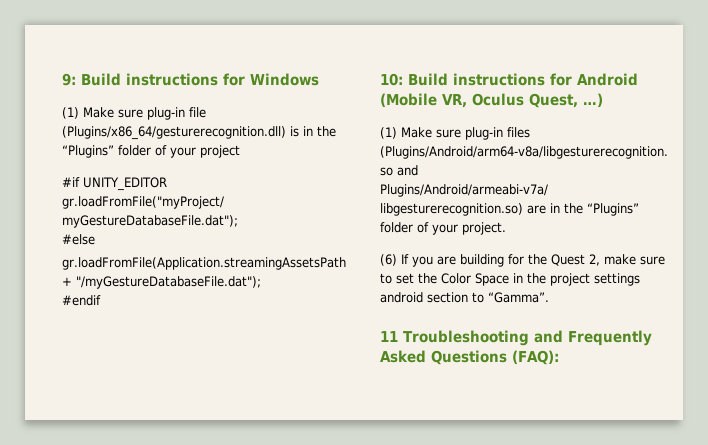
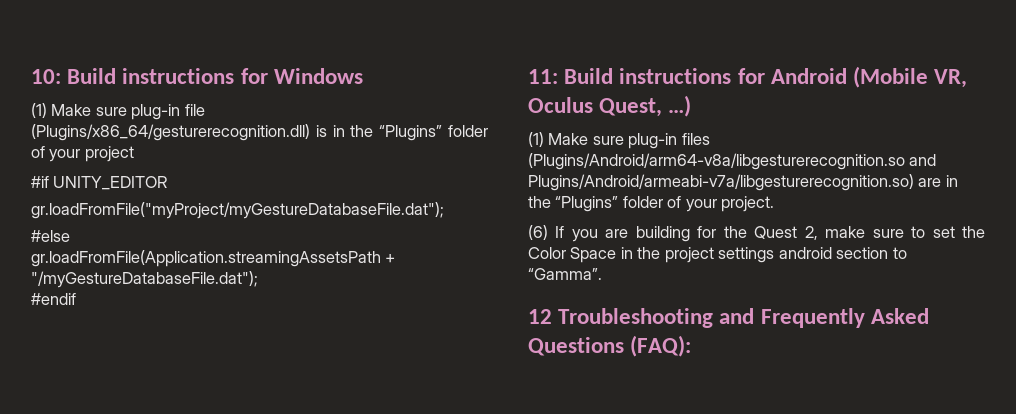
- 9: Build instructions for Windows
+ 10: Build instructions for Windows
- 10: Build instructions for Android (Mobile VR, Oculus Quest, …)
+ 11: Build instructions for Android (Mobile VR, Oculus Quest, …)
- 11 Troubleshooting and Frequently Asked Questions (FAQ):
+ 12 Troubleshooting and Frequently Asked Questions (FAQ):

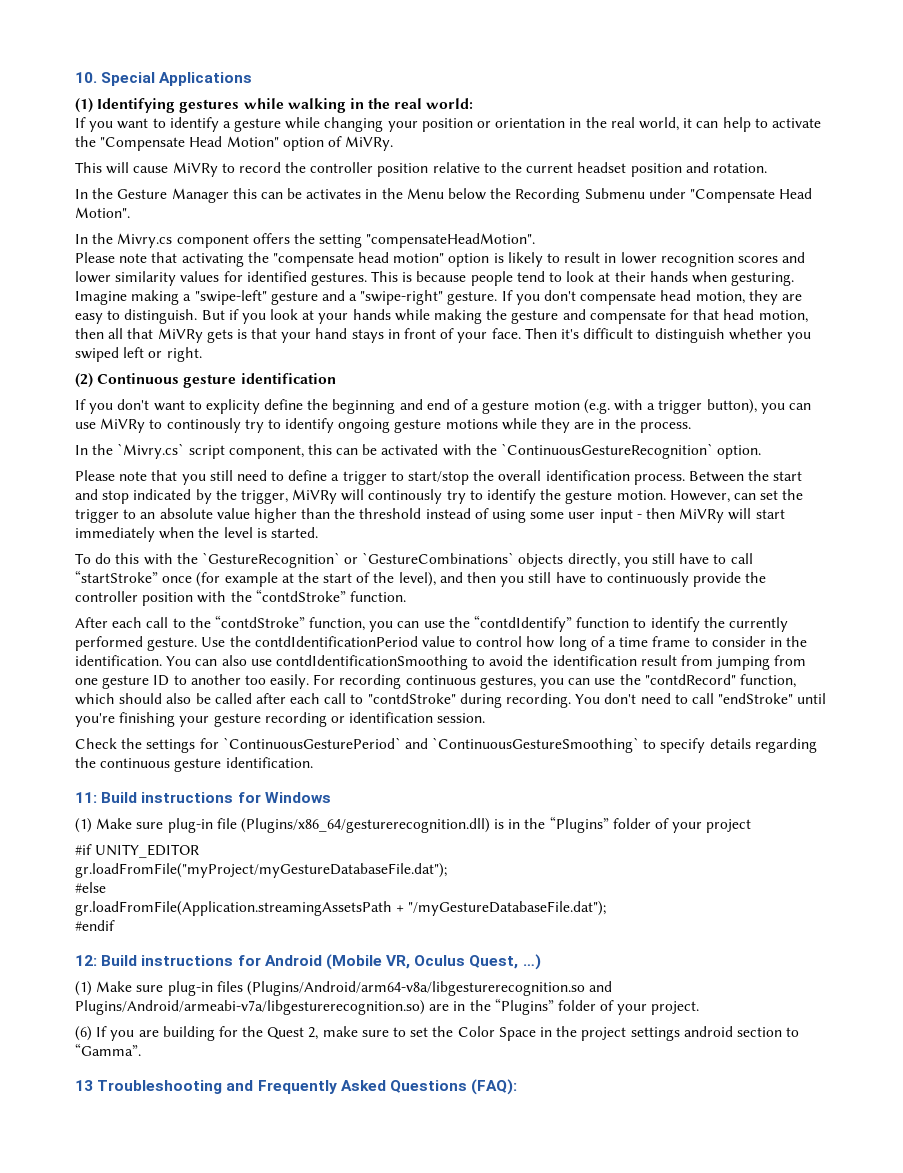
- 10: Build instructions for Windows
+ 10. Special Applications
+ (1) Identifying gestures while walking in the real world:
+ If you want to identify a gesture while changing your position or orientation in the real world, it can help to activate the "Compensate Head Motion" option of MiVRy.
+ This will cause MiVRy to record the controller position relative to the current headset position and rotation.
+ In the Gesture Manager this can be activates in the Menu below the Recording Submenu under "Compensate Head Motion".
+ In the Mivry.cs component offers the setting "compensateHeadMotion".
+ Please note that activating the "compensate head motion" option is likely to result in lower recognition scores and lower similarity values for identified gestures. This is because people tend to look at their hands when gesturing. Imagine making a "swipe-left" gesture and a "swipe-right" gesture. If you don't compensate head motion, they are easy to distinguish. But if you look at your hands while making the gesture and compensate for that head motion, then all that MiVRy gets is that your hand stays in front of your face. Then it's difficult to distinguish whether you swiped left or right.
+ (2) Continuous gesture identification
+ If you don't want to explicity define the beginning and end of a gesture motion (e.g. with a trigger button), you can use MiVRy to continously try to identify ongoing gesture motions while they are in the process.
+ In the `Mivry.cs` script component, this can be activated with the `ContinuousGestureRecognition` option.
+ Please note that you still need to define a trigger to start/stop the overall identification process. Between the start and stop indicated by the trigger, MiVRy will continously try to identify the gesture motion. However, can set the trigger to an absolute value higher than the threshold instead of using some user input - then MiVRy will start immediately when the level is started.
+ To do this with the `GestureRecognition` or `GestureCombinations` objects directly, you still have to call “startStroke” once (for example at the start of the level), and then you still have to continuously provide the controller position with the “contdStroke” function.
+ After each call to the “contdStroke” function, you can use the “contdIdentify” function to identify the currently performed gesture. Use the contdIdentificationPeriod value to control how long of a time frame to consider in the identification. You can also use contdIdentificationSmoothing to avoid the identification result from jumping from one gesture ID to another too easily. For recording continuous gestures, you can use the "contdRecord" function, which should also be called after each call to "contdStroke" during recording. You don't need to call "endStroke" until you're finishing your gesture recording or identification session.
+ Check the settings for `ContinuousGesturePeriod` and `ContinuousGestureSmoothing` to specify details regarding the continuous gesture identification.
+ 11: Build instructions for Windows
- 11: Build instructions for Android (Mobile VR, Oculus Quest, …)
+ 12: Build instructions for Android (Mobile VR, Oculus Quest, …)
- 12 Troubleshooting and Frequently Asked Questions (FAQ):
+ 13 Troubleshooting and Frequently Asked Questions (FAQ):

